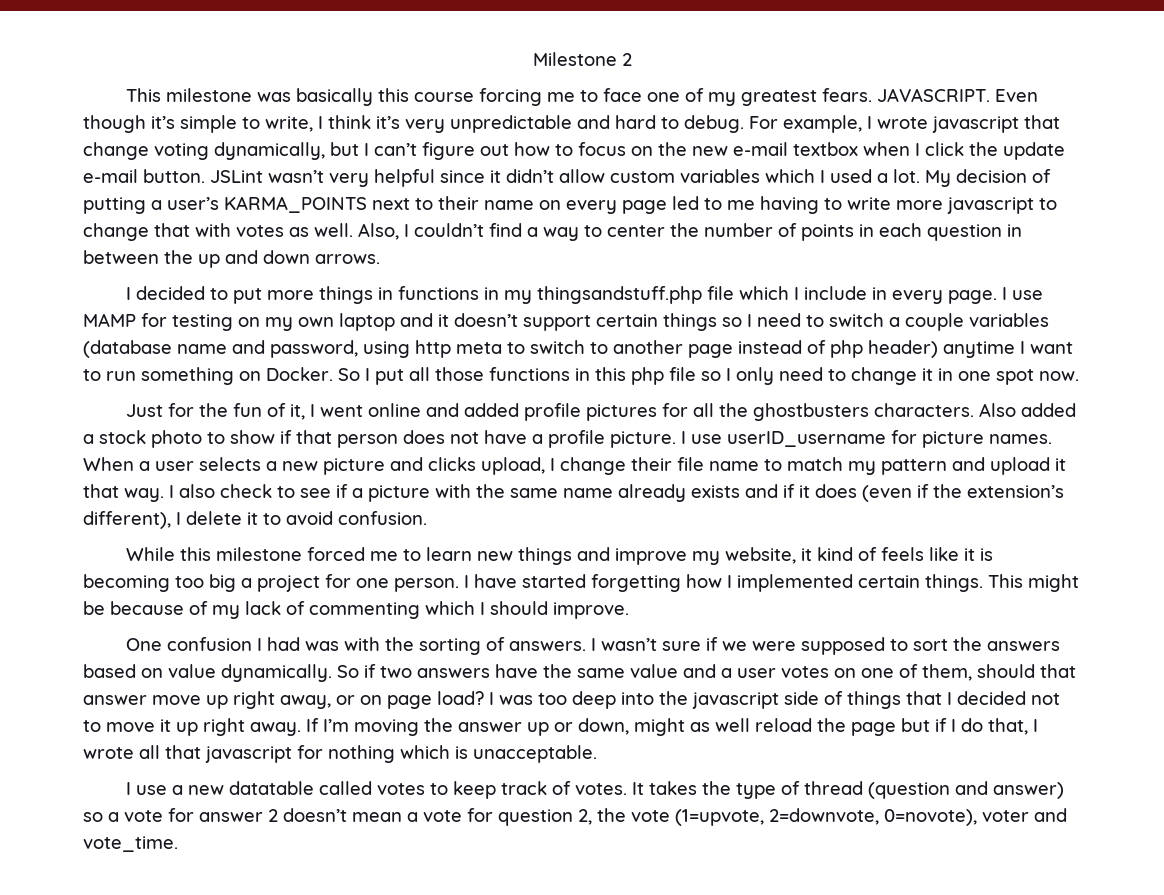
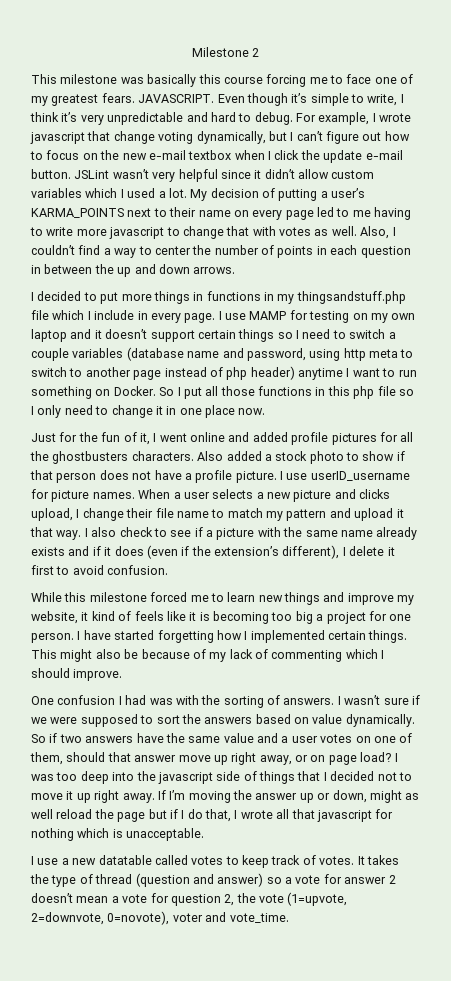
- So I put all those functions in this php file so I only need to change it in one spot now.
+ So I put all those functions in this php file so I only need to change it in one place now.
- I also check to see if a picture with the same name already exists and if it does (even if the extension’s different), I delete it to avoid confusion.
+ I also check to see if a picture with the same name already exists and if it does (even if the extension’s different), I delete it first to avoid confusion.
- This might be because of my lack of commenting which I should improve.
+ This might also be because of my lack of commenting which I should improve.

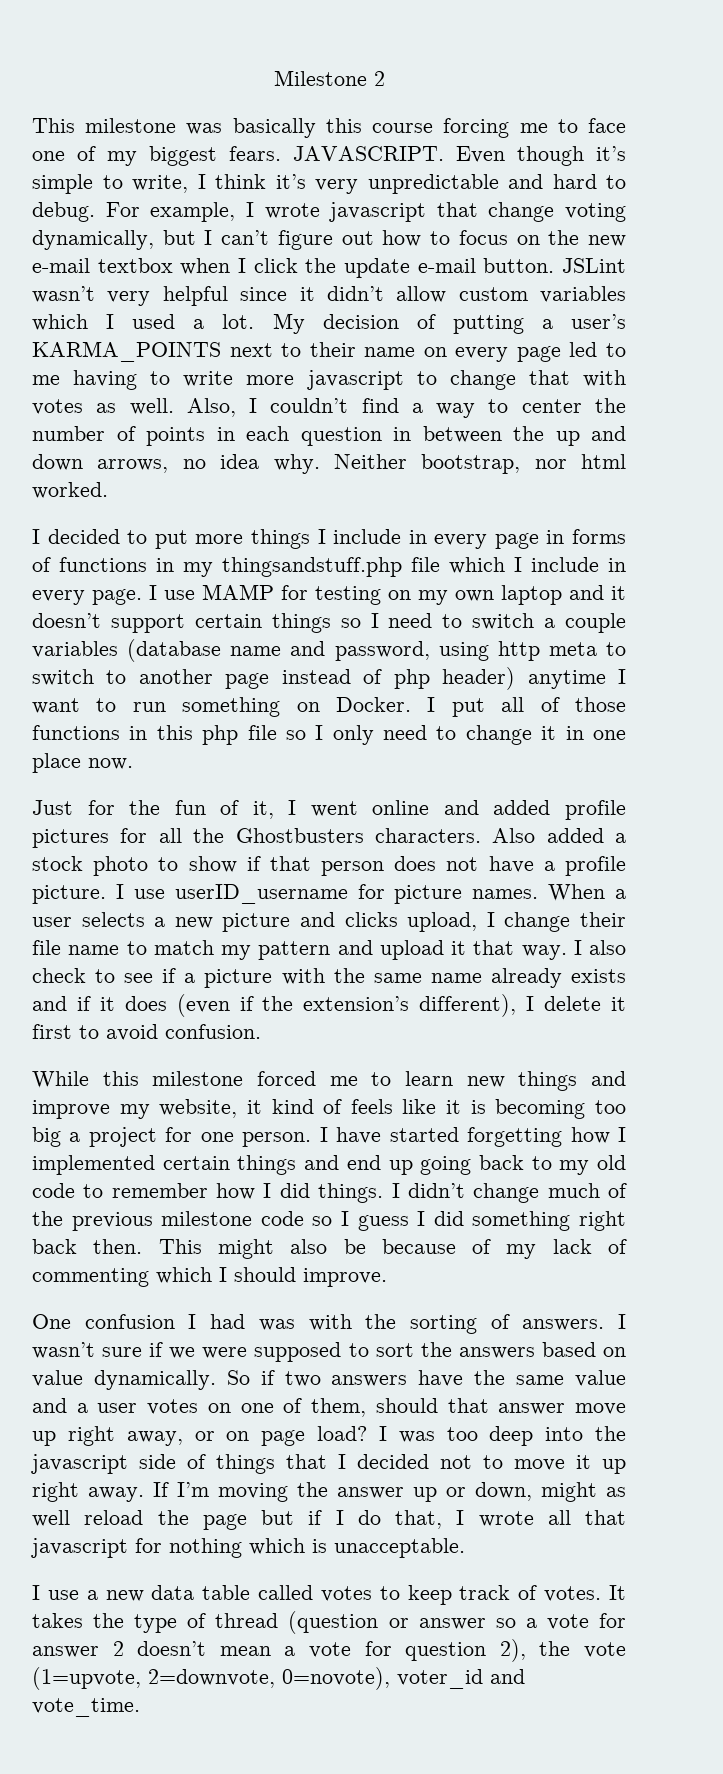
- This milestone was basically this course forcing me to face one of my greatest fears.
+ This milestone was basically this course forcing me to face one of my biggest fears.
- Also, I couldn’t find a way to center the number of points in each question in between the up and down arrows.
+ Also, I couldn’t find a way to center the number of points in each question in between the up and down arrows, no idea why. Neither bootstrap, nor html worked.
- I decided to put more things in functions in my thingsandstuff.php file which I include in every page.
+ I decided to put more things I include in every page in forms of functions in my thingsandstuff.php file which I include in every page.
- So I put all those functions in this php file so I only need to change it in one place now.
+ I put all of those functions in this php file so I only need to change it in one place now.
- Just for the fun of it, I went online and added profile pictures for all the ghostbusters characters.
+ Just for the fun of it, I went online and added profile pictures for all the Ghostbusters characters.
- I have started forgetting how I implemented certain things.
+ I have started forgetting how I implemented certain things and end up going back to my old code to remember how I did things. I didn’t change much of the previous milestone code so I guess I did something right back then.
- I use a new datatable called votes to keep track of votes.
+ I use a new data table called votes to keep track of votes.
- It takes the type of thread (question and answer) so a vote for answer 2 doesn’t mean a vote for question 2, the vote (1=upvote, 2=downvote, 0=novote), voter and vote_time.
+ It takes the type of thread (question or answer so a vote for answer 2 doesn’t mean a vote for question 2), the vote (1=upvote, 2=downvote, 0=novote), voter_id and vote_time.

